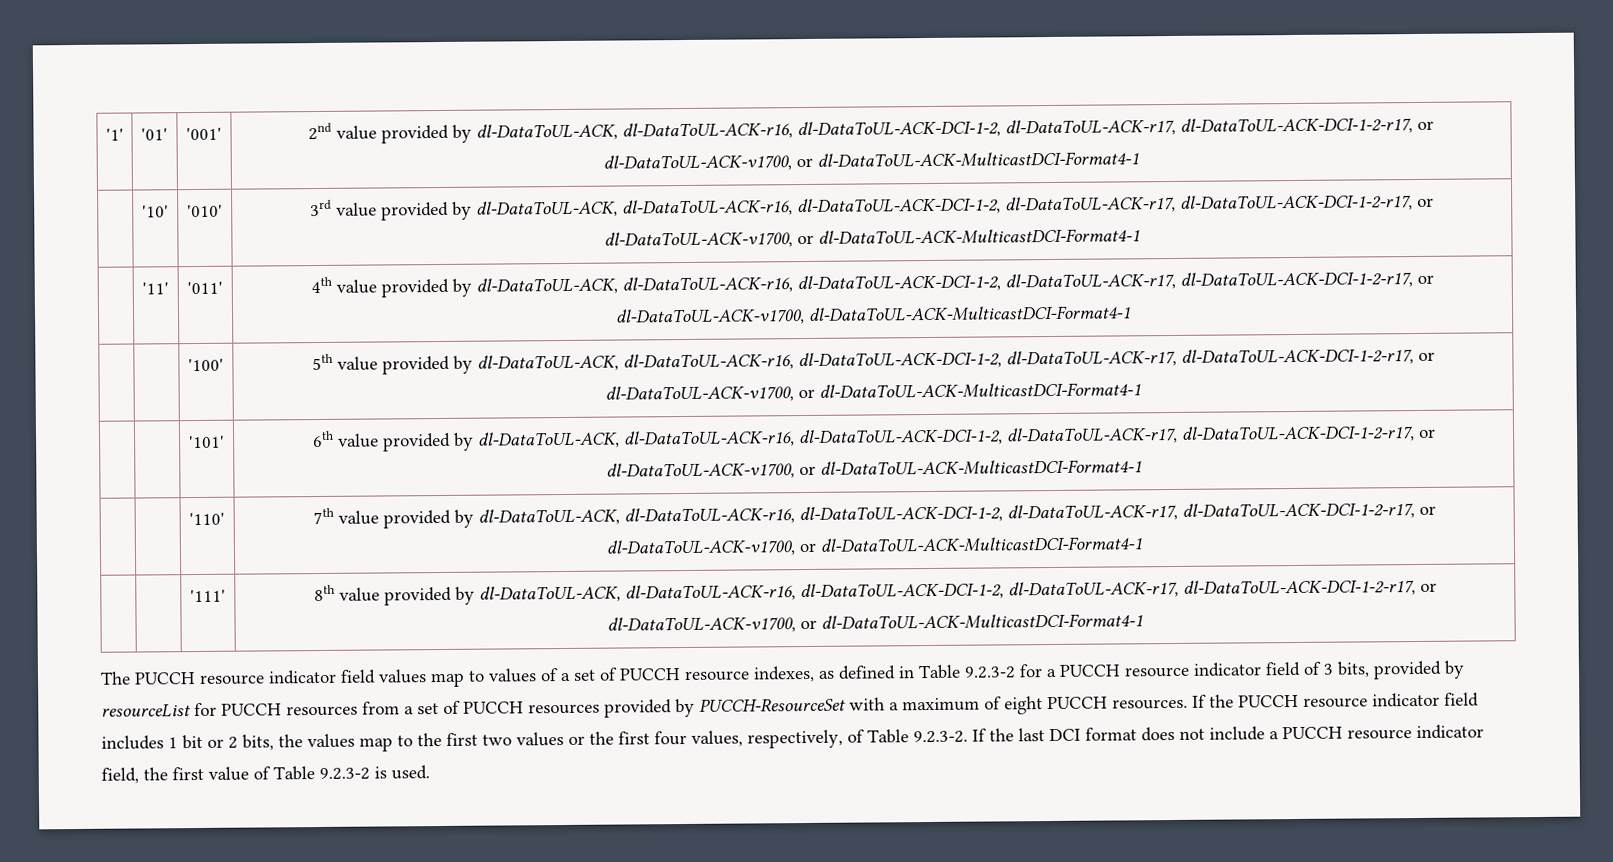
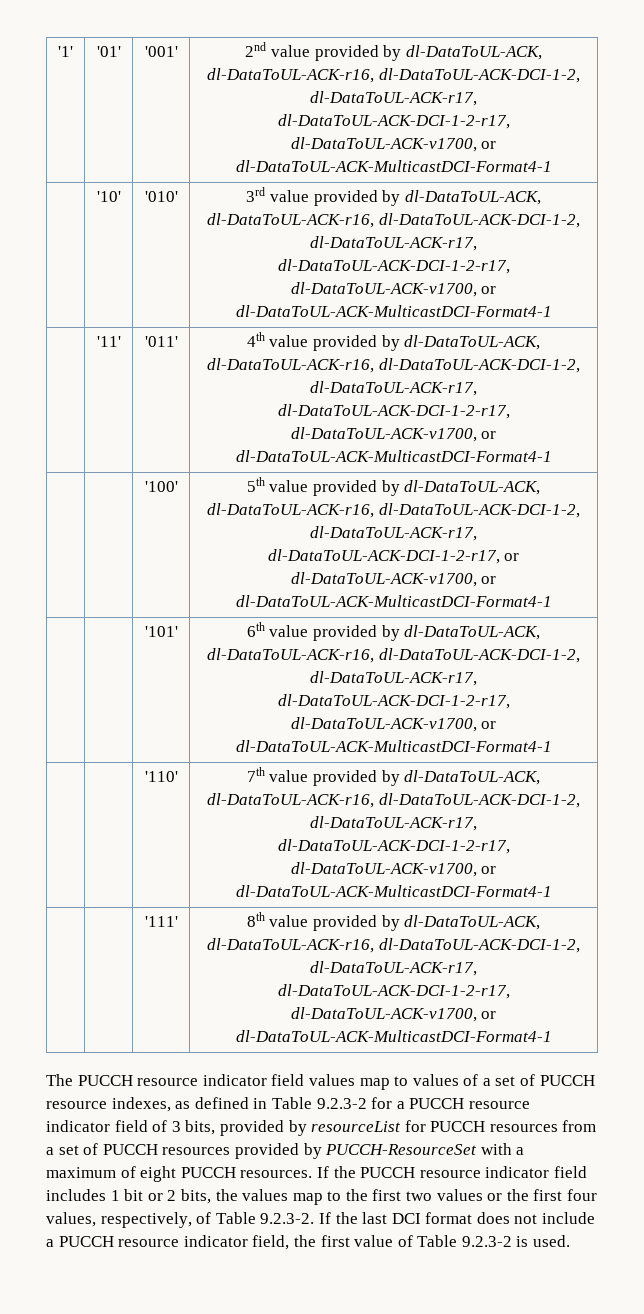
- '1' | '01' | '001' | 2nd value provided by dl-DataToUL-ACK, dl-DataToUL-ACK-r16, dl-DataToUL-ACK-DCI-1-2, dl-DataToUL-ACK-r17, dl-DataToUL-ACK-DCI-1-2-r17, or dl-DataToUL-ACK-v1700, or dl-DataToUL-ACK-MulticastDCI-Format4-1
+ '1' | '01' | '001' | 2nd value provided by dl-DataToUL-ACK, dl-DataToUL-ACK-r16, dl-DataToUL-ACK-DCI-1-2, dl-DataToUL-ACK-r17, dl-DataToUL-ACK-DCI-1-2-r17, dl-DataToUL-ACK-v1700, or dl-DataToUL-ACK-MulticastDCI-Format4-1
- | '10' | '010' | 3rd value provided by dl-DataToUL-ACK, dl-DataToUL-ACK-r16, dl-DataToUL-ACK-DCI-1-2, dl-DataToUL-ACK-r17, dl-DataToUL-ACK-DCI-1-2-r17, or dl-DataToUL-ACK-v1700, or dl-DataToUL-ACK-MulticastDCI-Format4-1
+ | '10' | '010' | 3rd value provided by dl-DataToUL-ACK, dl-DataToUL-ACK-r16, dl-DataToUL-ACK-DCI-1-2, dl-DataToUL-ACK-r17, dl-DataToUL-ACK-DCI-1-2-r17, dl-DataToUL-ACK-v1700, or dl-DataToUL-ACK-MulticastDCI-Format4-1
- | '11' | '011' | 4th value provided by dl-DataToUL-ACK, dl-DataToUL-ACK-r16, dl-DataToUL-ACK-DCI-1-2, dl-DataToUL-ACK-r17, dl-DataToUL-ACK-DCI-1-2-r17, or dl-DataToUL-ACK-v1700, dl-DataToUL-ACK-MulticastDCI-Format4-1
+ | '11' | '011' | 4th value provided by dl-DataToUL-ACK, dl-DataToUL-ACK-r16, dl-DataToUL-ACK-DCI-1-2, dl-DataToUL-ACK-r17, dl-DataToUL-ACK-DCI-1-2-r17, dl-DataToUL-ACK-v1700, or dl-DataToUL-ACK-MulticastDCI-Format4-1
- | | '101' | 6th value provided by dl-DataToUL-ACK, dl-DataToUL-ACK-r16, dl-DataToUL-ACK-DCI-1-2, dl-DataToUL-ACK-r17, dl-DataToUL-ACK-DCI-1-2-r17, or dl-DataToUL-ACK-v1700, or dl-DataToUL-ACK-MulticastDCI-Format4-1
+ | | '101' | 6th value provided by dl-DataToUL-ACK, dl-DataToUL-ACK-r16, dl-DataToUL-ACK-DCI-1-2, dl-DataToUL-ACK-r17, dl-DataToUL-ACK-DCI-1-2-r17, dl-DataToUL-ACK-v1700, or dl-DataToUL-ACK-MulticastDCI-Format4-1
- | | '110' | 7th value provided by dl-DataToUL-ACK, dl-DataToUL-ACK-r16, dl-DataToUL-ACK-DCI-1-2, dl-DataToUL-ACK-r17, dl-DataToUL-ACK-DCI-1-2-r17, or dl-DataToUL-ACK-v1700, or dl-DataToUL-ACK-MulticastDCI-Format4-1
+ | | '110' | 7th value provided by dl-DataToUL-ACK, dl-DataToUL-ACK-r16, dl-DataToUL-ACK-DCI-1-2, dl-DataToUL-ACK-r17, dl-DataToUL-ACK-DCI-1-2-r17, dl-DataToUL-ACK-v1700, or dl-DataToUL-ACK-MulticastDCI-Format4-1
- | | '111' | 8th value provided by dl-DataToUL-ACK, dl-DataToUL-ACK-r16, dl-DataToUL-ACK-DCI-1-2, dl-DataToUL-ACK-r17, dl-DataToUL-ACK-DCI-1-2-r17, or dl-DataToUL-ACK-v1700, or dl-DataToUL-ACK-MulticastDCI-Format4-1
+ | | '111' | 8th value provided by dl-DataToUL-ACK, dl-DataToUL-ACK-r16, dl-DataToUL-ACK-DCI-1-2, dl-DataToUL-ACK-r17, dl-DataToUL-ACK-DCI-1-2-r17, dl-DataToUL-ACK-v1700, or dl-DataToUL-ACK-MulticastDCI-Format4-1

